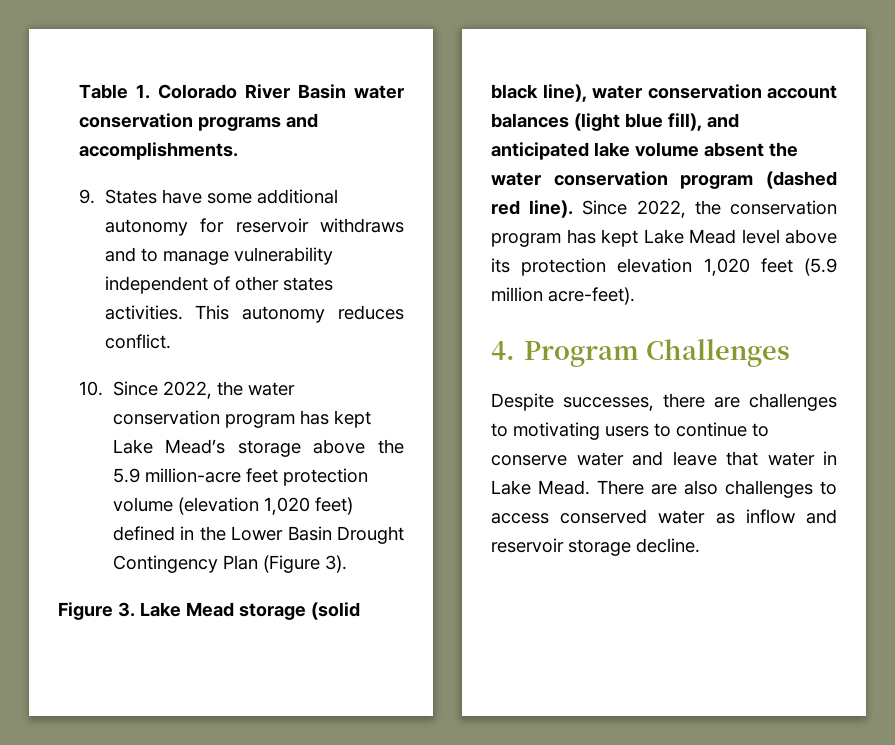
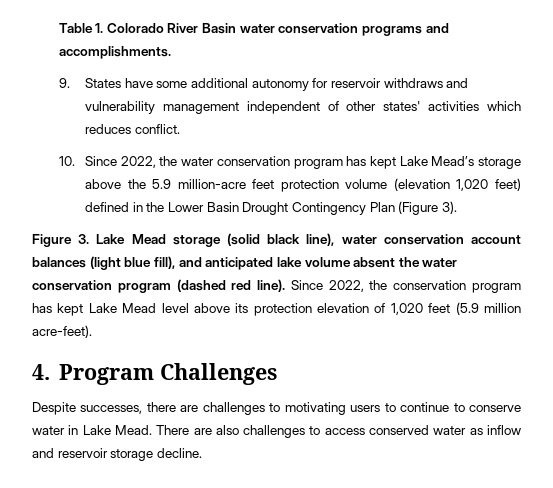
- 9. States have some additional autonomy for reservoir withdraws and to manage vulnerability independent of other states activities. This autonomy reduces conflict.
+ 9. States have some additional autonomy for reservoir withdraws and vulnerability management independent of other states' activities which reduces conflict.
- Since 2022, the conservation program has kept Lake Mead level above its protection elevation 1,020 feet (5.9 million acre-feet).
+ Since 2022, the conservation program has kept Lake Mead level above its protection elevation of 1,020 feet (5.9 million acre-feet).
- Despite successes, there are challenges to motivating users to continue to conserve water and leave that water in Lake Mead.
+ Despite successes, there are challenges to motivating users to continue to conserve water in Lake Mead.

